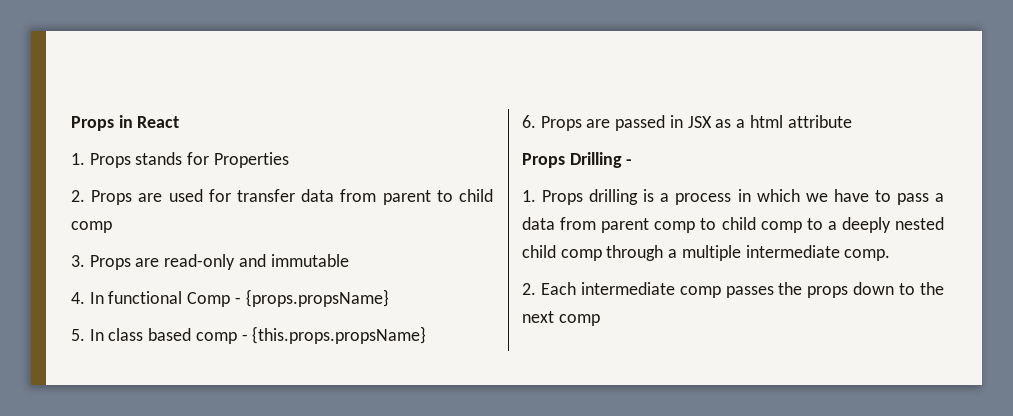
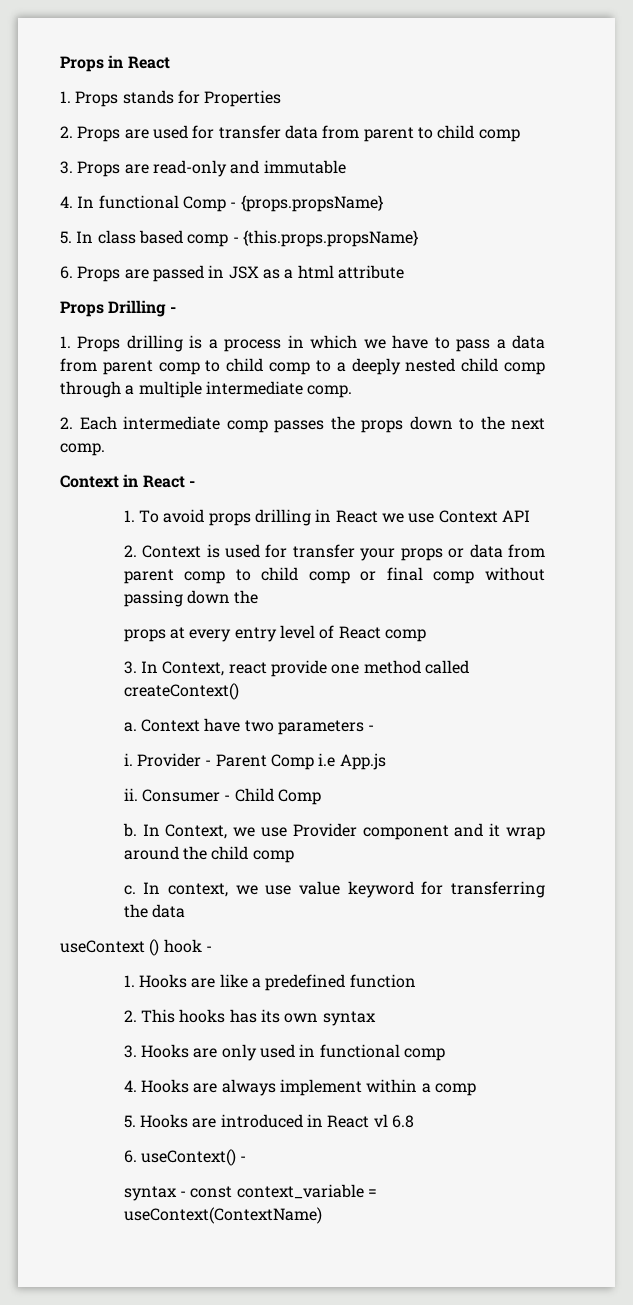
- 2. Each intermediate comp passes the props down to the next comp
+ 2. Each intermediate comp passes the props down to the next comp.
+ Context in React -
+ 1. To avoid props drilling in React we use Context API
+ 2. Context is used for transfer your props or data from parent comp to child comp or final comp without passing down the
+ props at every entry level of React comp
+ 3. In Context, react provide one method called createContext()
+ a. Context have two parameters -
+ i. Provider - Parent Comp i.e App.js
+ ii. Consumer - Child Comp
+ b. In Context, we use Provider component and it wrap around the child comp
+ c. In context, we use value keyword for transferring the data
+ useContext () hook -
+ 1. Hooks are like a predefined function
+ 2. This hooks has its own syntax
+ 3. Hooks are only used in functional comp
+ 4. Hooks are always implement within a comp
+ 5. Hooks are introduced in React vl 6.8
+ 6. useContext() -
+ syntax - const context_variable = useContext(ContextName)

